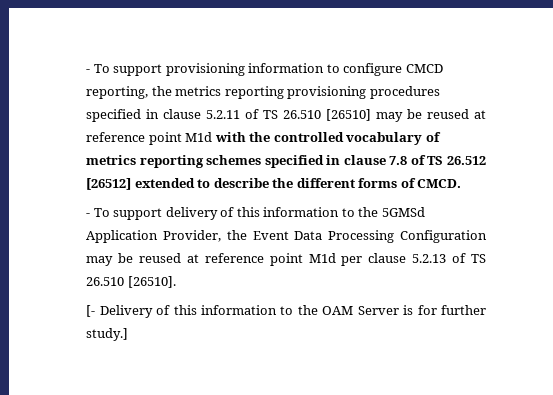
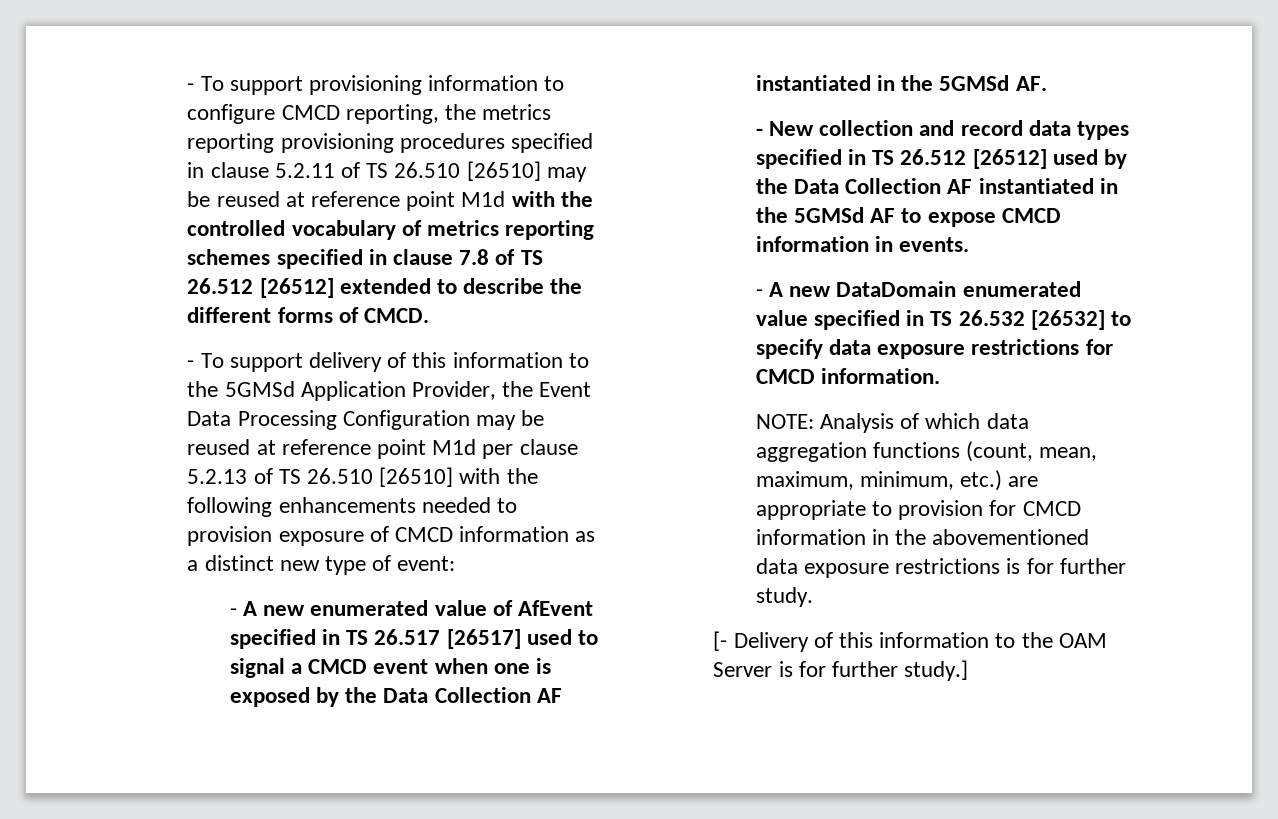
- - To support delivery of this information to the 5GMSd Application Provider, the Event Data Processing Configuration may be reused at reference point M1d per clause 5.2.13 of TS 26.510 [26510].
+ - To support delivery of this information to the 5GMSd Application Provider, the Event Data Processing Configuration may be reused at reference point M1d per clause 5.2.13 of TS 26.510 [26510] with the following enhancements needed to provision exposure of CMCD information as a distinct new type of event:
+ - A new enumerated value of AfEvent specified in TS 26.517 [26517] used to signal a CMCD event when one is exposed by the Data Collection AF instantiated in the 5GMSd AF.
+ - New collection and record data types specified in TS 26.512 [26512] used by the Data Collection AF instantiated in the 5GMSd AF to expose CMCD information in events.
+ - A new DataDomain enumerated value specified in TS 26.532 [26532] to specify data exposure restrictions for CMCD information.
+ NOTE: Analysis of which data aggregation functions (count, mean, maximum, minimum, etc.) are appropriate to provision for CMCD information in the abovementioned data exposure restrictions is for further study.

